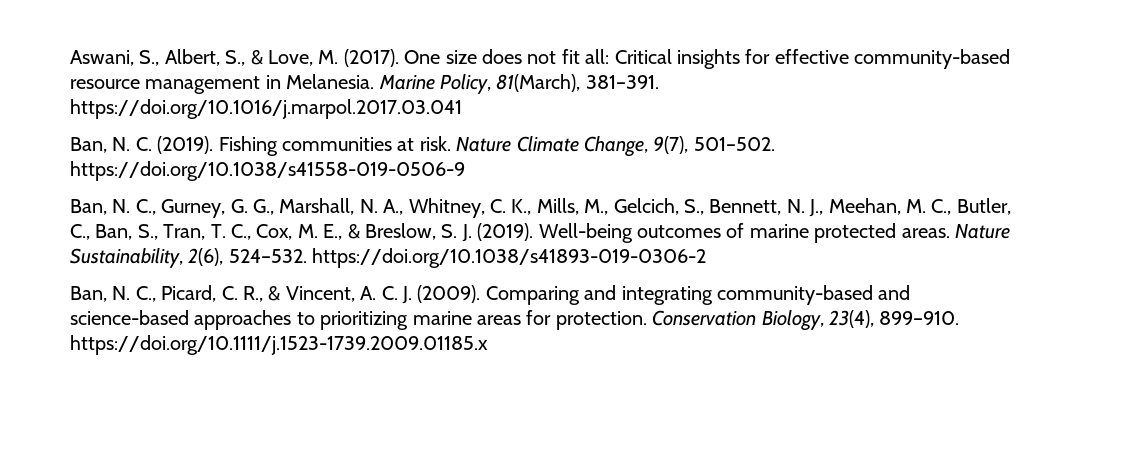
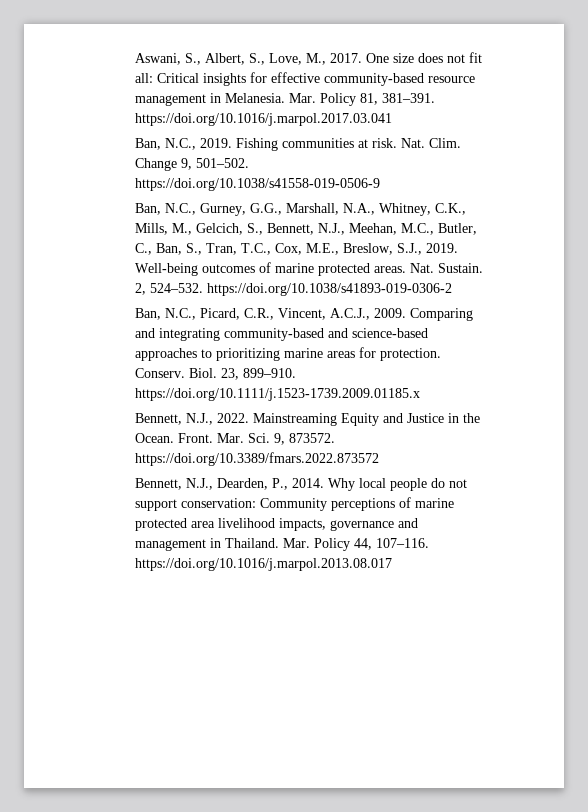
- Aswani, S., Albert, S., & Love, M. (2017).
+ Aswani, S., Albert, S., Love, M., 2017.
- Marine Policy, 81(March), 381–391. https://doi.org/10.1016/j.marpol.2017.03.041
+ Mar. Policy 81, 381–391. https://doi.org/10.1016/j.marpol.2017.03.041
- Ban, N. C. (2019).
+ Ban, N.C., 2019.
- Nature Climate Change, 9(7), 501–502. https://doi.org/10.1038/s41558-019-0506-9
+ Nat. Clim. Change 9, 501–502. https://doi.org/10.1038/s41558-019-0506-9
- Ban, N. C., Gurney, G. G., Marshall, N. A., Whitney, C. K., Mills, M., Gelcich, S., Bennett, N. J., Meehan, M. C., Butler, C., Ban, S., Tran, T. C., Cox, M. E., & Breslow, S. J. (2019).
+ Ban, N.C., Gurney, G.G., Marshall, N.A., Whitney, C.K., Mills, M., Gelcich, S., Bennett, N.J., Meehan, M.C., Butler, C., Ban, S., Tran, T.C., Cox, M.E., Breslow, S.J., 2019.
- Nature Sustainability, 2(6), 524–532. https://doi.org/10.1038/s41893-019-0306-2
+ Nat. Sustain. 2, 524–532. https://doi.org/10.1038/s41893-019-0306-2
- Ban, N. C., Picard, C. R., & Vincent, A. C. J. (2009).
+ Ban, N.C., Picard, C.R., Vincent, A.C.J., 2009.
- Conservation Biology, 23(4), 899–910. https://doi.org/10.1111/j.1523-1739.2009.01185.x
+ Conserv. Biol. 23, 899–910. https://doi.org/10.1111/j.1523-1739.2009.01185.x
+ Bennett, N.J., 2022. Mainstreaming Equity and Justice in the Ocean. Front. Mar. Sci. 9, 873572. https://doi.org/10.3389/fmars.2022.873572
+ Bennett, N.J., Dearden, P., 2014. Why local people do not support conservation: Community perceptions of marine protected area livelihood impacts, governance and management in Thailand. Mar. Policy 44, 107–116. https://doi.org/10.1016/j.marpol.2013.08.017

